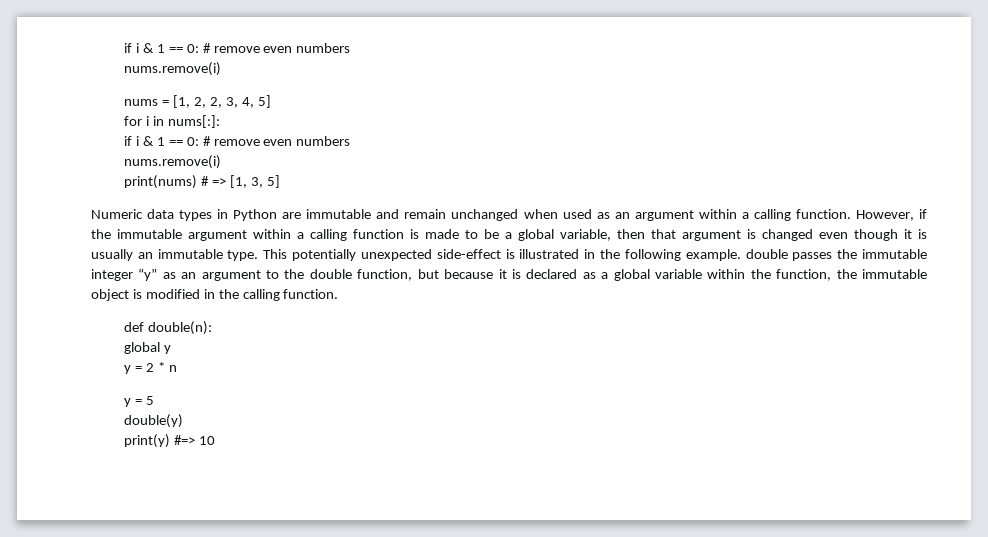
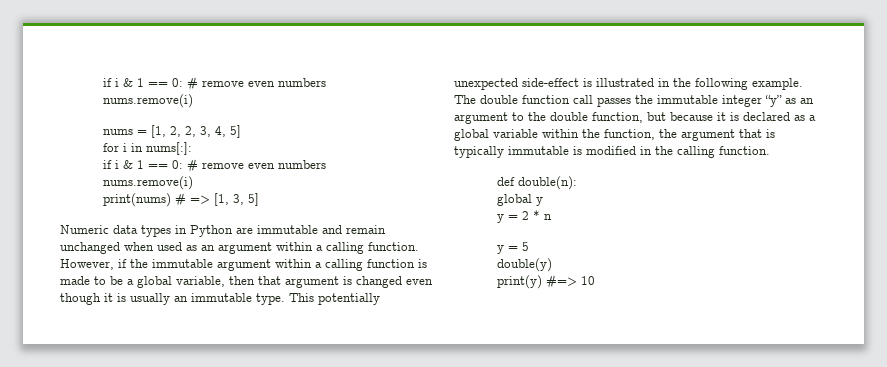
- This potentially unexpected side-effect is illustrated in the following example. double passes the immutable integer “y” as an argument to the double function, but because it is declared as a global variable within the function, the immutable object is modified in the calling function.
+ This potentially unexpected side-effect is illustrated in the following example. The double function call passes the immutable integer “y” as an argument to the double function, but because it is declared as a global variable within the function, the argument that is typically immutable is modified in the calling function.

